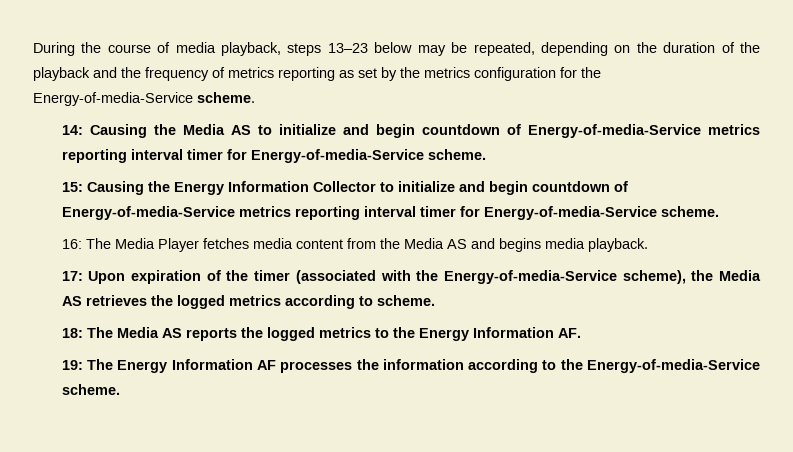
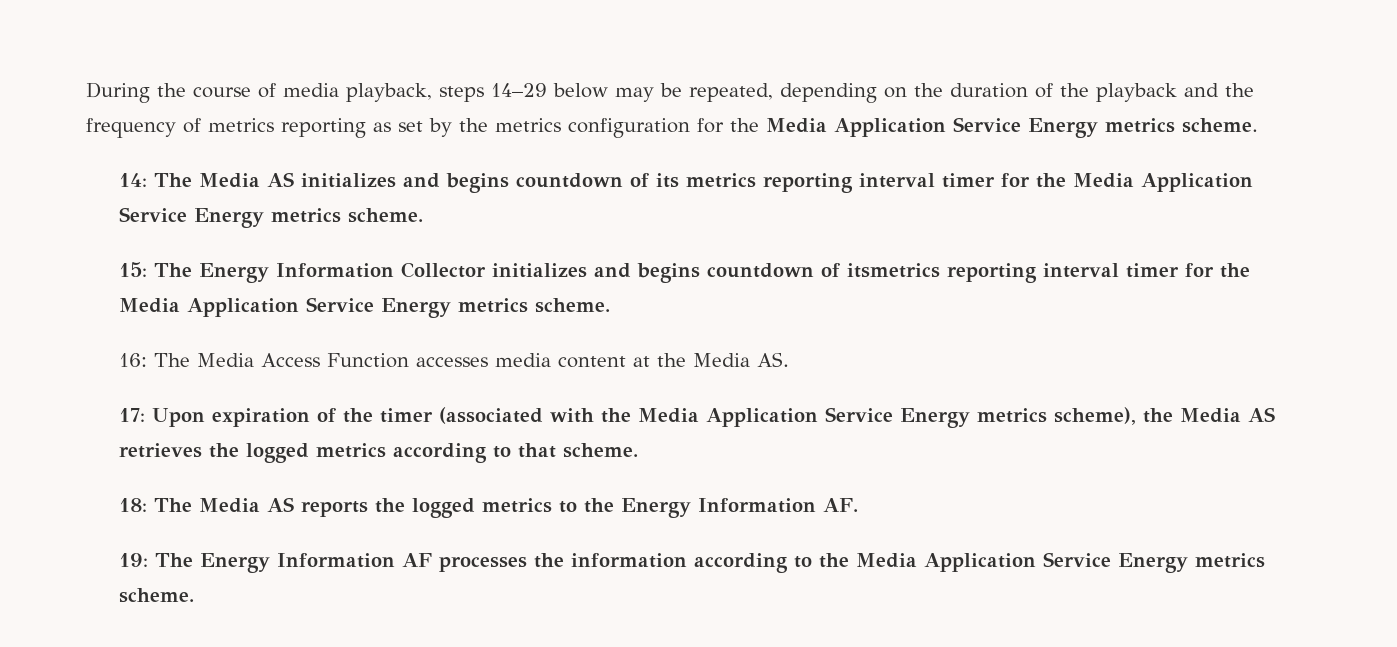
- During the course of media playback, steps 13–23 below may be repeated, depending on the duration of the playback and the frequency of metrics reporting as set by the metrics configuration for the Energy-of-media-Service scheme.
- 14: Causing the Media AS to initialize and begin countdown of Energy-of-media-Service metrics reporting interval timer for Energy-of-media-Service scheme.
+ During the course of media playback, steps 14–29 below may be repeated, depending on the duration of the playback and the frequency of metrics reporting as set by the metrics configuration for the Media Application Service Energy metrics scheme.
+ 14: The Media AS initializes and begins countdown of its metrics reporting interval timer for the Media Application Service Energy metrics scheme.
- 15: Causing the Energy Information Collector to initialize and begin countdown of Energy-of-media-Service metrics reporting interval timer for Energy-of-media-Service scheme.
+ 15: The Energy Information Collector initializes and begins countdown of itsmetrics reporting interval timer for the Media Application Service Energy metrics scheme.
- 16: The Media Player fetches media content from the Media AS and begins media playback.
+ 16: The Media Access Function accesses media content at the Media AS.
- 17: Upon expiration of the timer (associated with the Energy-of-media-Service scheme), the Media AS retrieves the logged metrics according to scheme.
+ 17: Upon expiration of the timer (associated with the Media Application Service Energy metrics scheme), the Media AS retrieves the logged metrics according to that scheme.
- 19: The Energy Information AF processes the information according to the Energy-of-media-Service scheme.
+ 19: The Energy Information AF processes the information according to the Media Application Service Energy metrics scheme.

